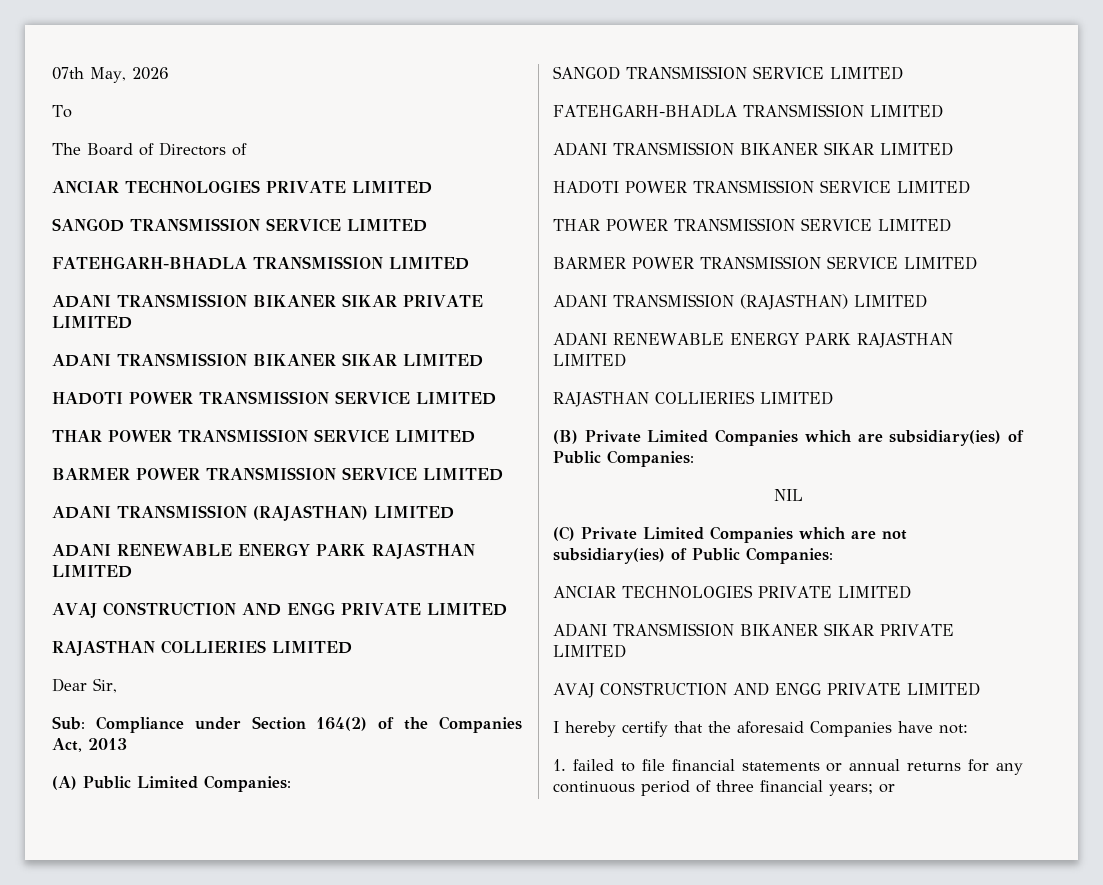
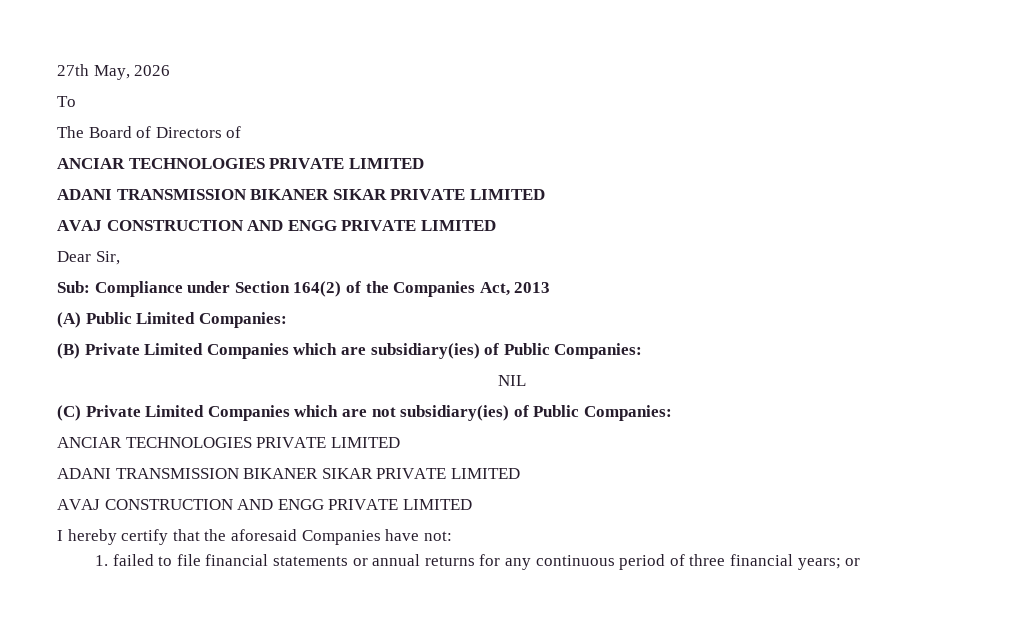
- 07th May, 2026
+ 27th May, 2026
  The Board of Directors of
  ANCIAR TECHNOLOGIES PRIVATE LIMITED
- SANGOD TRANSMISSION SERVICE LIMITED
- FATEHGARH-BHADLA TRANSMISSION LIMITED
  ADANI TRANSMISSION BIKANER SIKAR PRIVATE LIMITED
- ADANI TRANSMISSION BIKANER SIKAR LIMITED
- HADOTI POWER TRANSMISSION SERVICE LIMITED
- THAR POWER TRANSMISSION SERVICE LIMITED
- BARMER POWER TRANSMISSION SERVICE LIMITED
- ADANI TRANSMISSION (RAJASTHAN) LIMITED
- ADANI RENEWABLE ENERGY PARK RAJASTHAN LIMITED
  AVAJ CONSTRUCTION AND ENGG PRIVATE LIMITED
- RAJASTHAN COLLIERIES LIMITED
  (A) Public Limited Companies:
- SANGOD TRANSMISSION SERVICE LIMITED
- FATEHGARH-BHADLA TRANSMISSION LIMITED
- ADANI TRANSMISSION BIKANER SIKAR LIMITED
- HADOTI POWER TRANSMISSION SERVICE LIMITED
- THAR POWER TRANSMISSION SERVICE LIMITED
- BARMER POWER TRANSMISSION SERVICE LIMITED
- ADANI TRANSMISSION (RAJASTHAN) LIMITED
- ADANI RENEWABLE ENERGY PARK RAJASTHAN LIMITED
- RAJASTHAN COLLIERIES LIMITED

